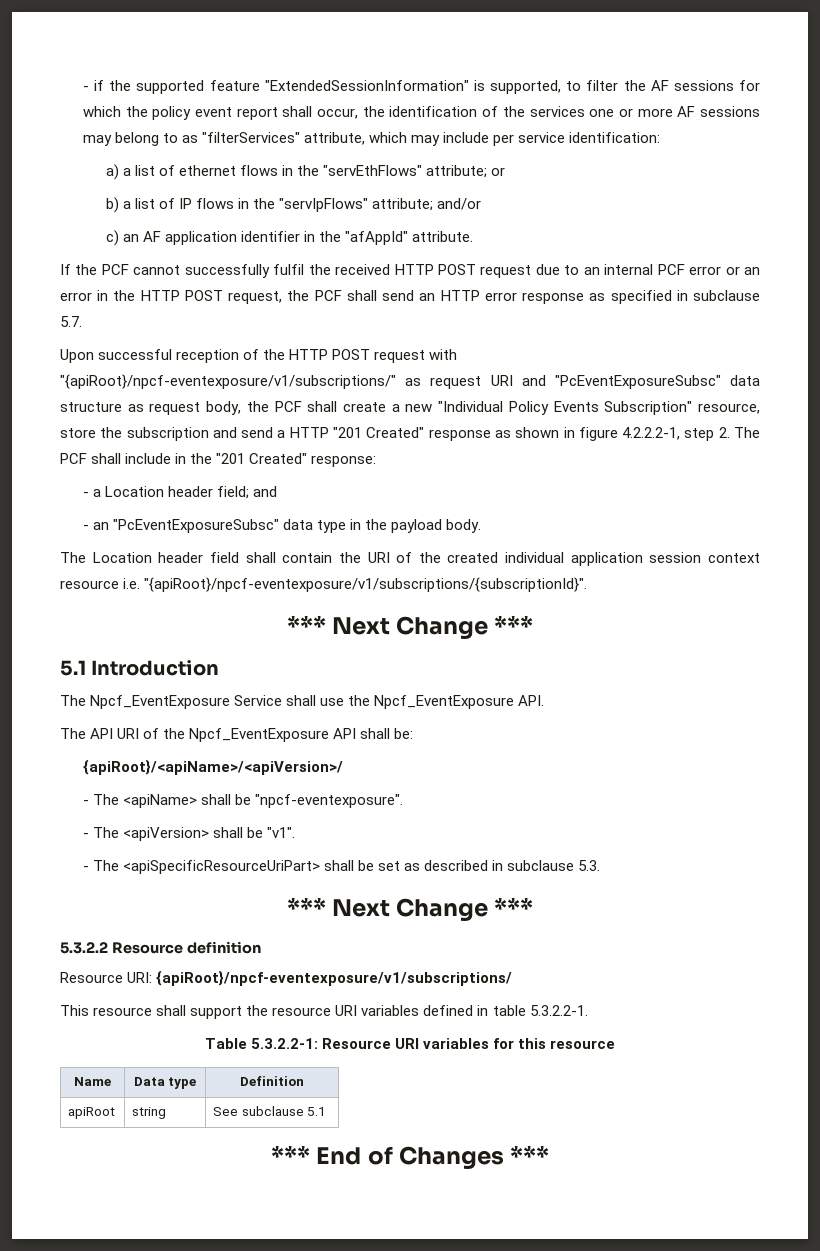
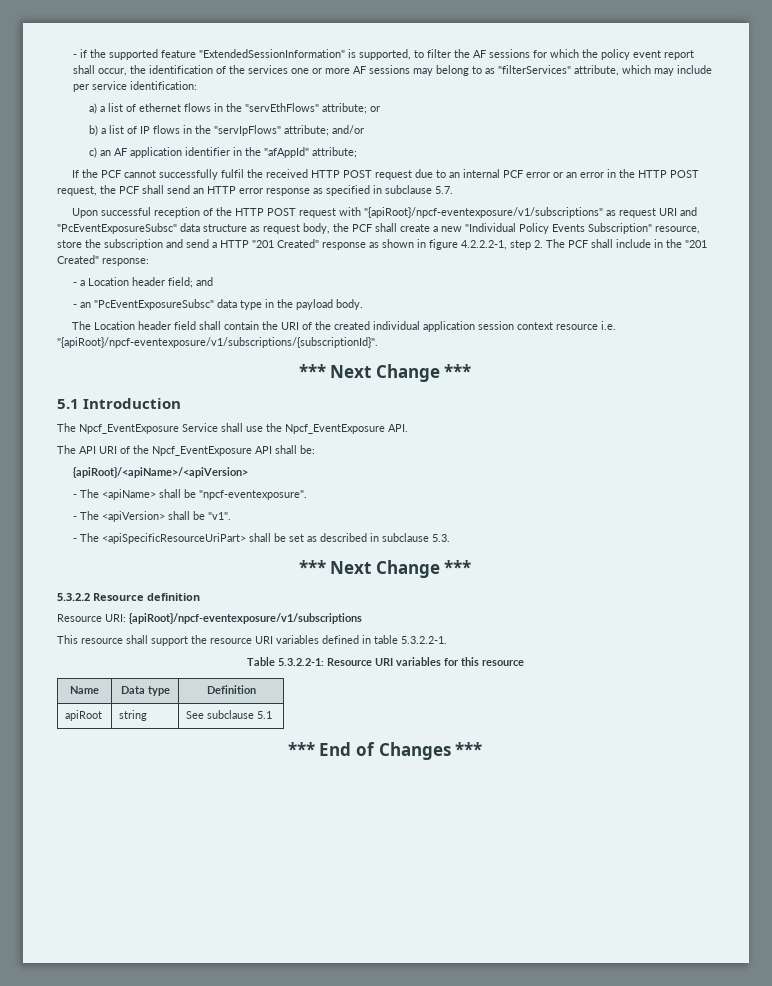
- c) an AF application identifier in the "afAppId" attribute.
+ c) an AF application identifier in the "afAppId" attribute;
- Upon successful reception of the HTTP POST request with "{apiRoot}/npcf-eventexposure/v1/subscriptions/" as request URI and "PcEventExposureSubsc" data structure as request body, the PCF shall create a new "Individual Policy Events Subscription" resource, store the subscription and send a HTTP "201 Created" response as shown in figure 4.2.2.2-1, step 2. The PCF shall include in the "201 Created" response:
+ Upon successful reception of the HTTP POST request with "{apiRoot}/npcf-eventexposure/v1/subscriptions" as request URI and "PcEventExposureSubsc" data structure as request body, the PCF shall create a new "Individual Policy Events Subscription" resource, store the subscription and send a HTTP "201 Created" response as shown in figure 4.2.2.2-1, step 2. The PCF shall include in the "201 Created" response:
- {apiRoot}/<apiName>/<apiVersion>/
+ {apiRoot}/<apiName>/<apiVersion>
- Resource URI: {apiRoot}/npcf-eventexposure/v1/subscriptions/
+ Resource URI: {apiRoot}/npcf-eventexposure/v1/subscriptions

